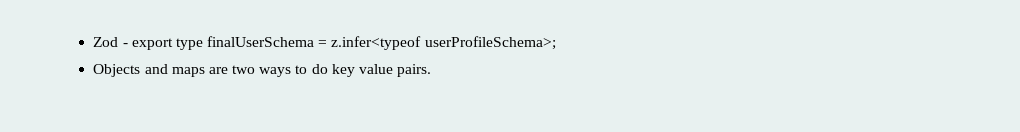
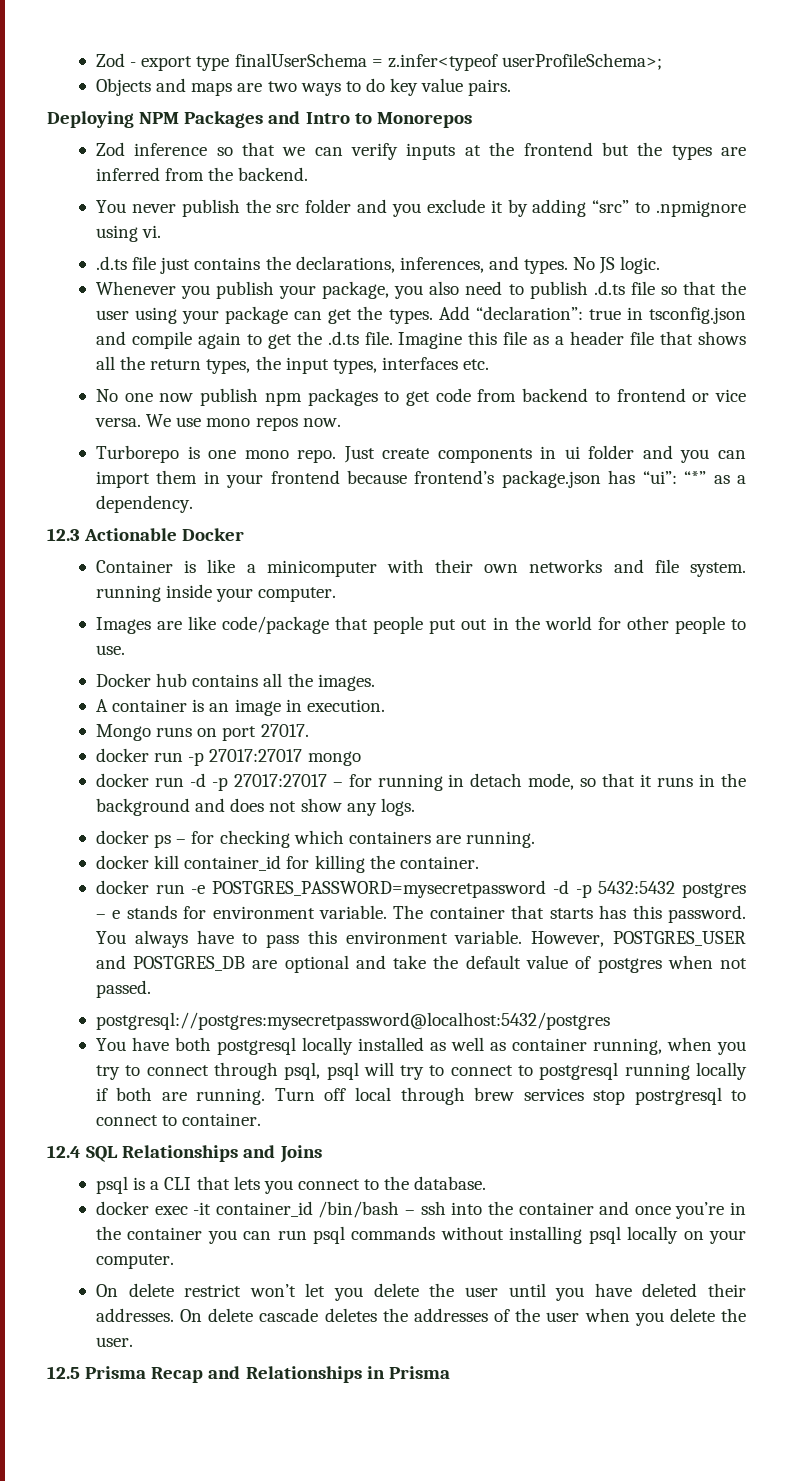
+ Deploying NPM Packages and Intro to Monorepos
+ Zod inference so that we can verify inputs at the frontend but the types are inferred from the backend.
+ You never publish the src folder and you exclude it by adding “src” to .npmignore using vi.
+ .d.ts file just contains the declarations, inferences, and types. No JS logic.
+ Whenever you publish your package, you also need to publish .d.ts file so that the user using your package can get the types. Add “declaration”: true in tsconfig.json and compile again to get the .d.ts file. Imagine this file as a header file that shows all the return types, the input types, interfaces etc.
+ No one now publish npm packages to get code from backend to frontend or vice versa. We use mono repos now.
+ Turborepo is one mono repo. Just create components in ui folder and you can import them in your frontend because frontend’s package.json has “ui”: “*” as a dependency.
+ 12.3 Actionable Docker
+ Container is like a minicomputer with their own networks and file system. running inside your computer.
+ Images are like code/package that people put out in the world for other people to use.
+ Docker hub contains all the images.
+ A container is an image in execution.
+ Mongo runs on port 27017.
+ docker run -p 27017:27017 mongo
+ docker run -d -p 27017:27017 – for running in detach mode, so that it runs in the background and does not show any logs.
+ docker ps – for checking which containers are running.
+ docker kill container_id for killing the container.
+ docker run -e POSTGRES_PASSWORD=mysecretpassword -d -p 5432:5432 postgres – e stands for environment variable. The container that starts has this password. You always have to pass this environment variable. However, POSTGRES_USER and POSTGRES_DB are optional and take the default value of postgres when not passed.
+ postgresql://postgres:mysecretpassword@localhost:5432/postgres
+ You have both postgresql locally installed as well as container running, when you try to connect through psql, psql will try to connect to postgresql running locally if both are running. Turn off local through brew services stop postrgresql to connect to container.
+ 12.4 SQL Relationships and Joins
+ psql is a CLI that lets you connect to the database.
+ docker exec -it container_id /bin/bash – ssh into the container and once you’re in the container you can run psql commands without installing psql locally on your computer.
+ On delete restrict won’t let you delete the user until you have deleted their addresses. On delete cascade deletes the addresses of the user when you delete the user.
+ 12.5 Prisma Recap and Relationships in Prisma

